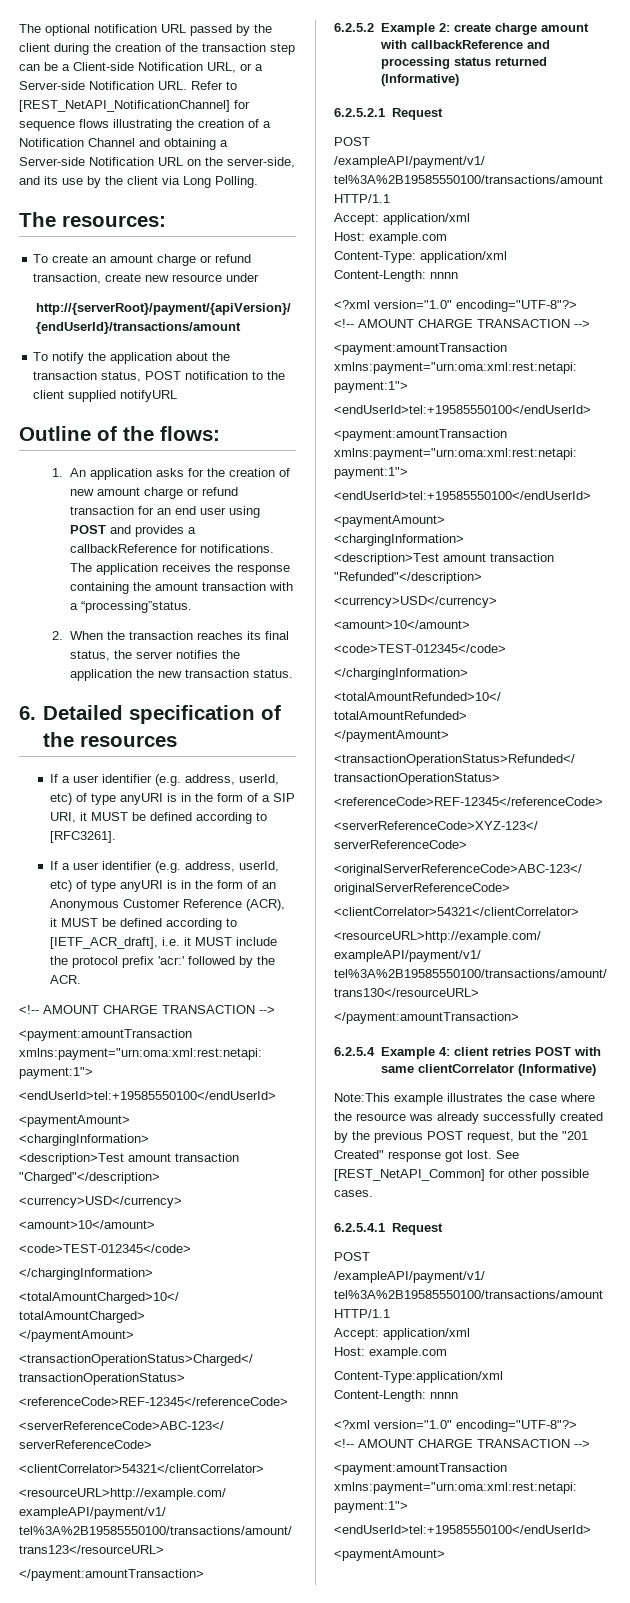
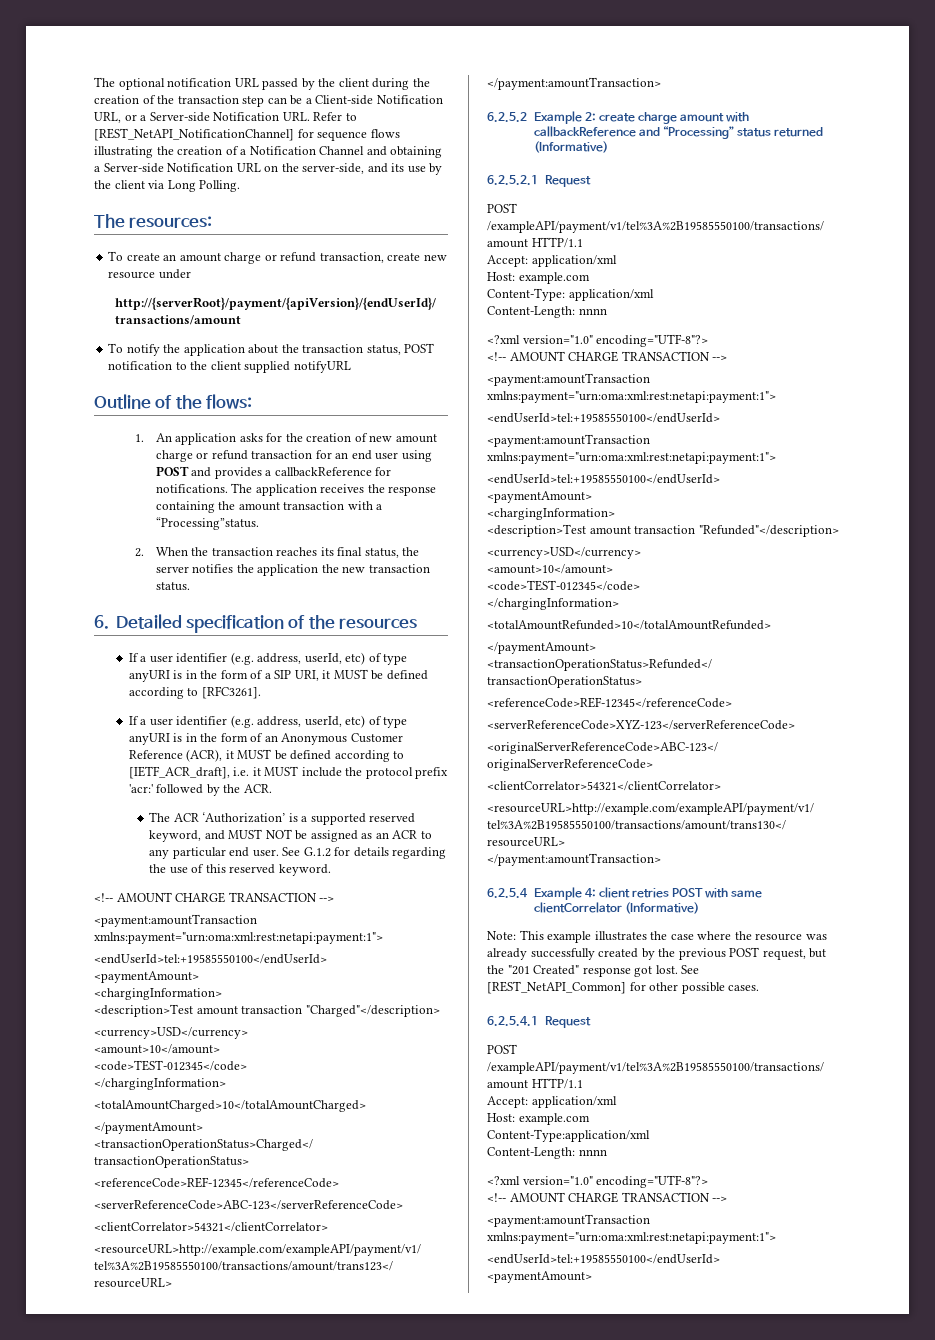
- The application receives the response containing the amount transaction with a “processing”status.
+ The application receives the response containing the amount transaction with a “Processing”status.
+ The ACR ‘Authorization’ is a supported reserved keyword, and MUST NOT be assigned as an ACR to any particular end user. See G.1.2 for details regarding the use of this reserved keyword.
- 6.2.5.2 Example 2: create charge amount with callbackReference and processing status returned (Informative)
+ 6.2.5.2 Example 2: create charge amount with callbackReference and “Processing” status returned (Informative)
- Note:This example illustrates the case where the resource was already successfully created by the previous POST request, but the "201 Created" response got lost.
+ Note: This example illustrates the case where the resource was already successfully created by the previous POST request, but the "201 Created" response got lost.

